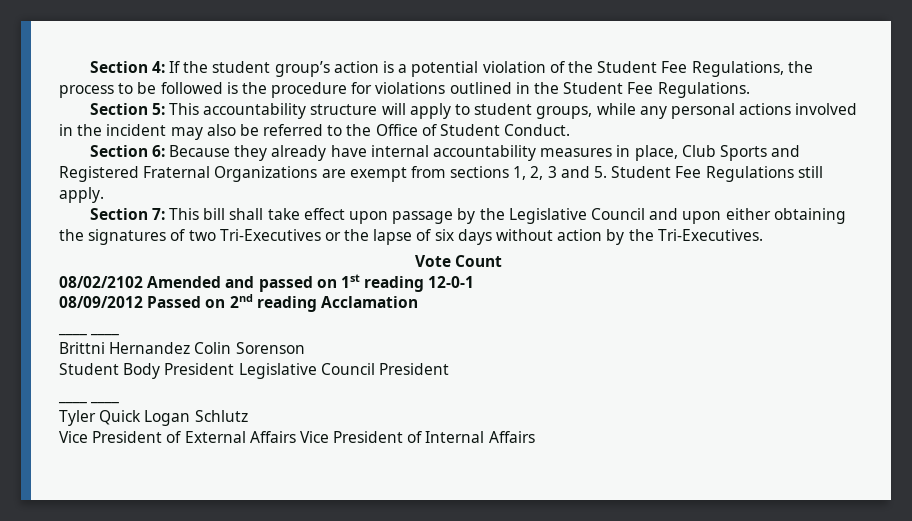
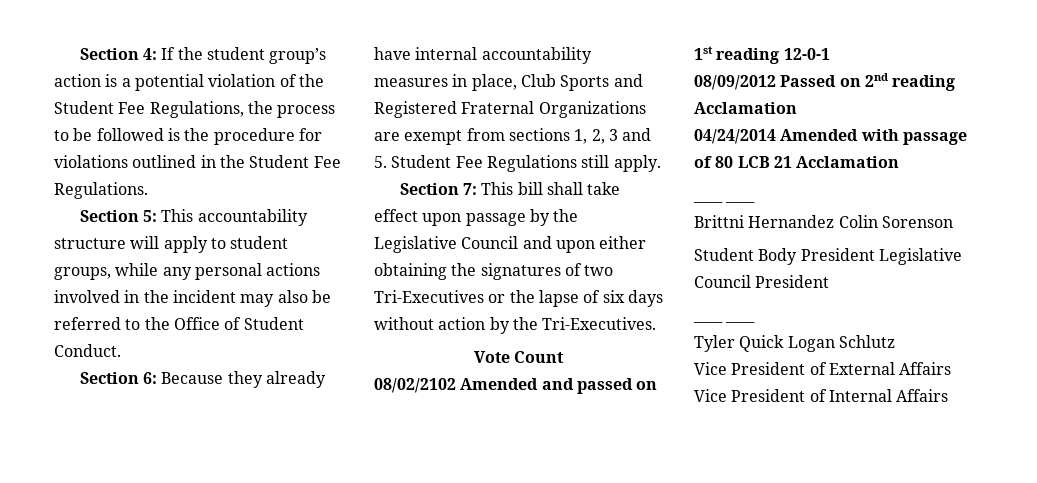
+ 04/24/2014 Amended with passage of 80 LCB 21 Acclamation

